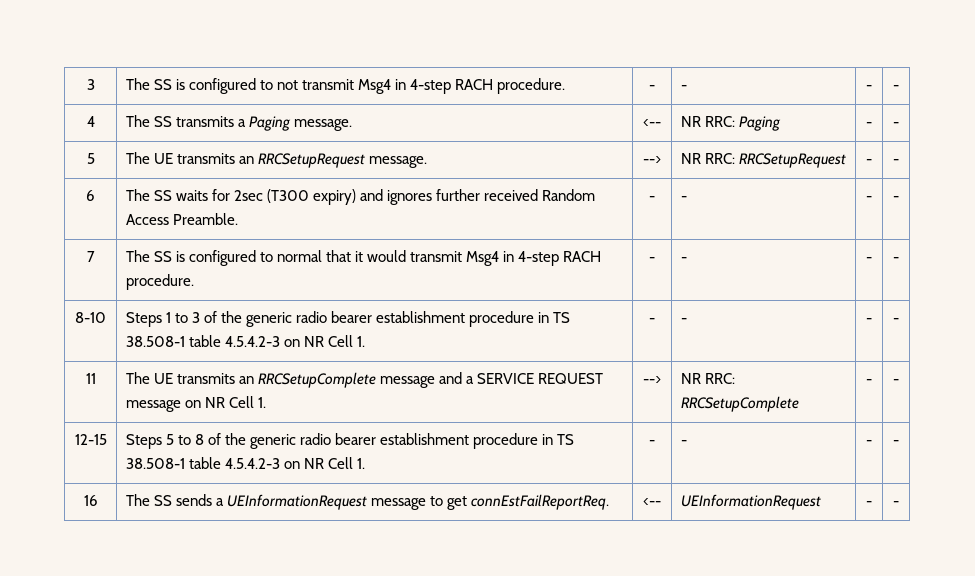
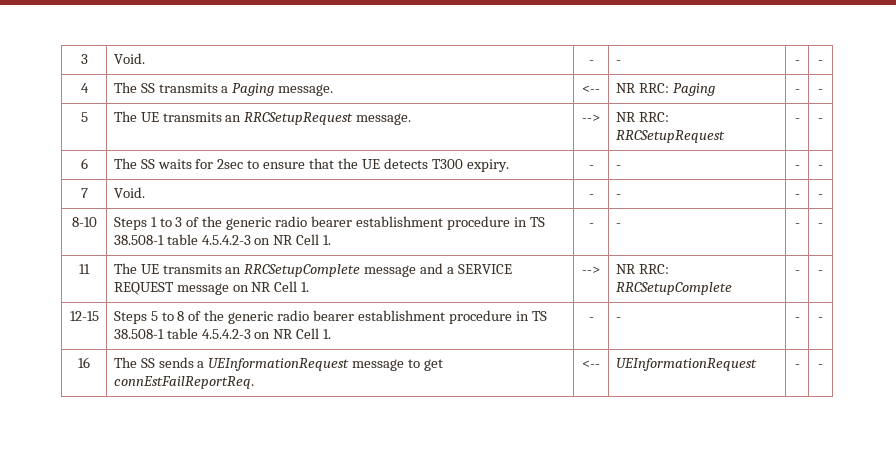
- 3 | The SS is configured to not transmit Msg4 in 4-step RACH procedure. | - | - | - | -
+ 3 | Void. | - | - | - | -
- 6 | The SS waits for 2sec (T300 expiry) and ignores further received Random Access Preamble. | - | - | - | -
+ 6 | The SS waits for 2sec to ensure that the UE detects T300 expiry. | - | - | - | -
- 7 | The SS is configured to normal that it would transmit Msg4 in 4-step RACH procedure. | - | - | - | -
+ 7 | Void. | - | - | - | -

